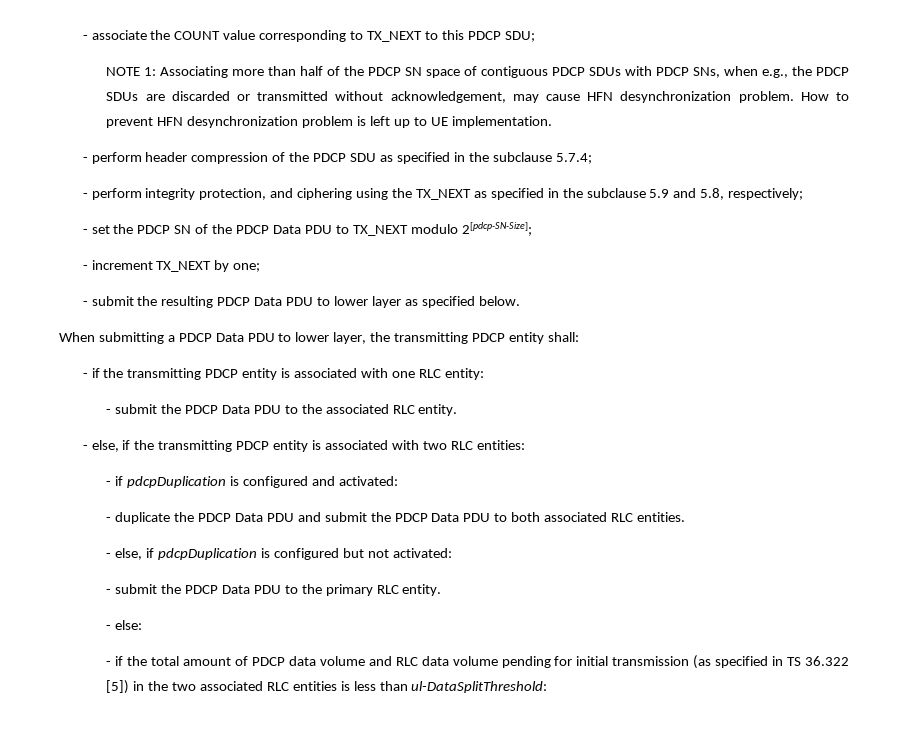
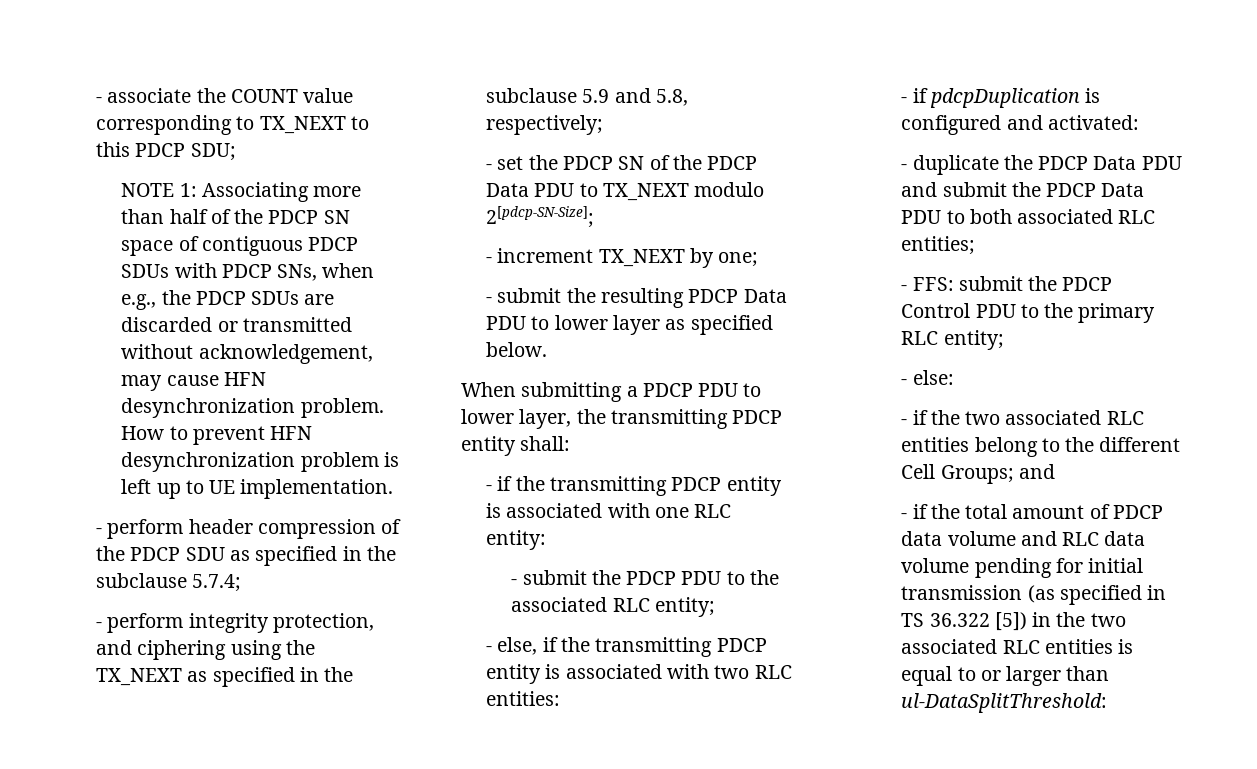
- When submitting a PDCP Data PDU to lower layer, the transmitting PDCP entity shall:
+ When submitting a PDCP PDU to lower layer, the transmitting PDCP entity shall:
- - submit the PDCP Data PDU to the associated RLC entity.
+ - submit the PDCP PDU to the associated RLC entity;
- - duplicate the PDCP Data PDU and submit the PDCP Data PDU to both associated RLC entities.
- - else, if pdcpDuplication is configured but not activated:
- - submit the PDCP Data PDU to the primary RLC entity.
+ - duplicate the PDCP Data PDU and submit the PDCP Data PDU to both associated RLC entities;
+ - FFS: submit the PDCP Control PDU to the primary RLC entity;
+ - if the two associated RLC entities belong to the different Cell Groups; and
- - if the total amount of PDCP data volume and RLC data volume pending for initial transmission (as specified in TS 36.322 [5]) in the two associated RLC entities is less than ul-DataSplitThreshold:
+ - if the total amount of PDCP data volume and RLC data volume pending for initial transmission (as specified in TS 36.322 [5]) in the two associated RLC entities is equal to or larger than ul-DataSplitThreshold:

